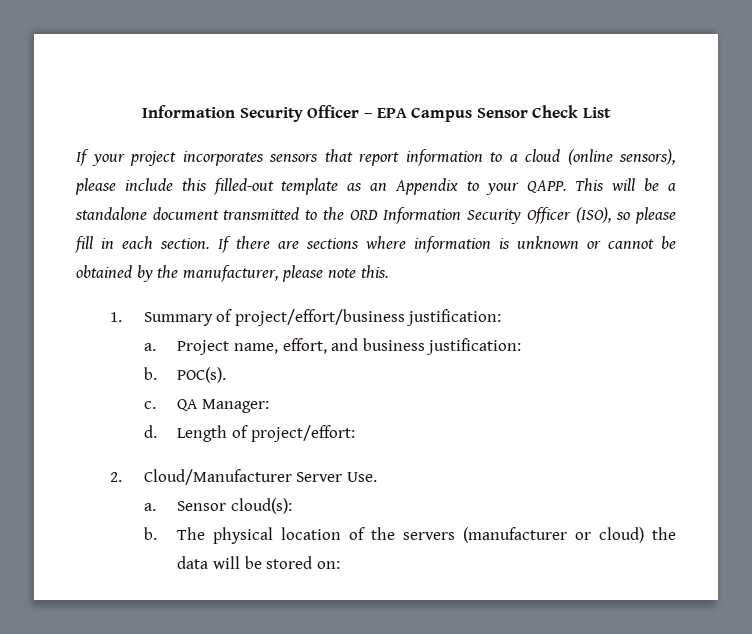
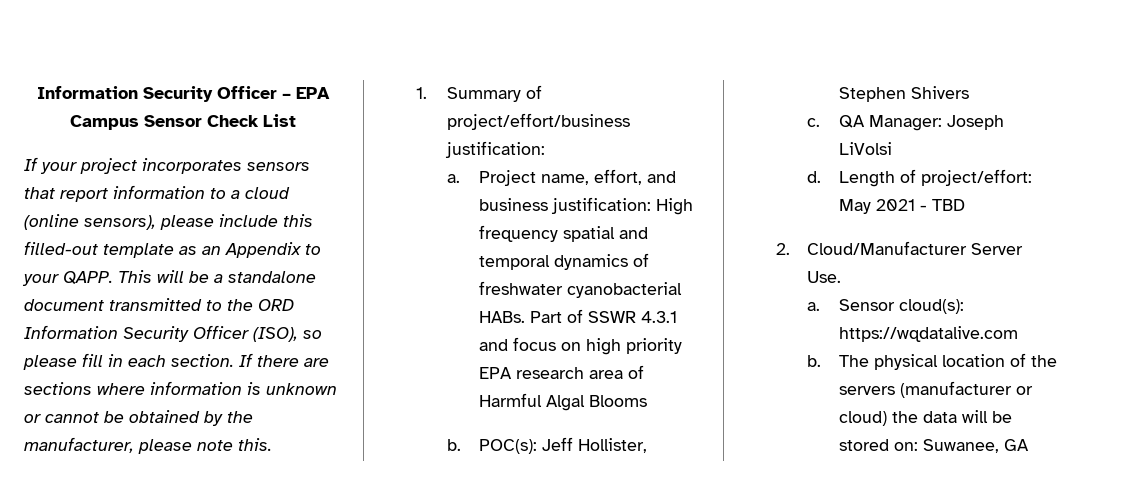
- Project name, effort, and business justification:
- b. POC(s).
+ Project name, effort, and business justification: High frequency spatial and temporal dynamics of freshwater cyanobacterial HABs. Part of SSWR 4.3.1 and focus on high priority EPA research area of Harmful Algal Blooms
+ b. POC(s): Jeff Hollister, Stephen Shivers
- QA Manager:
+ QA Manager: Joseph LiVolsi
- Length of project/effort:
+ Length of project/effort: May 2021 - TBD
- Sensor cloud(s):
+ Sensor cloud(s): https://wqdatalive.com
- The physical location of the servers (manufacturer or cloud) the data will be stored on:
+ The physical location of the servers (manufacturer or cloud) the data will be stored on: Suwanee, GA

